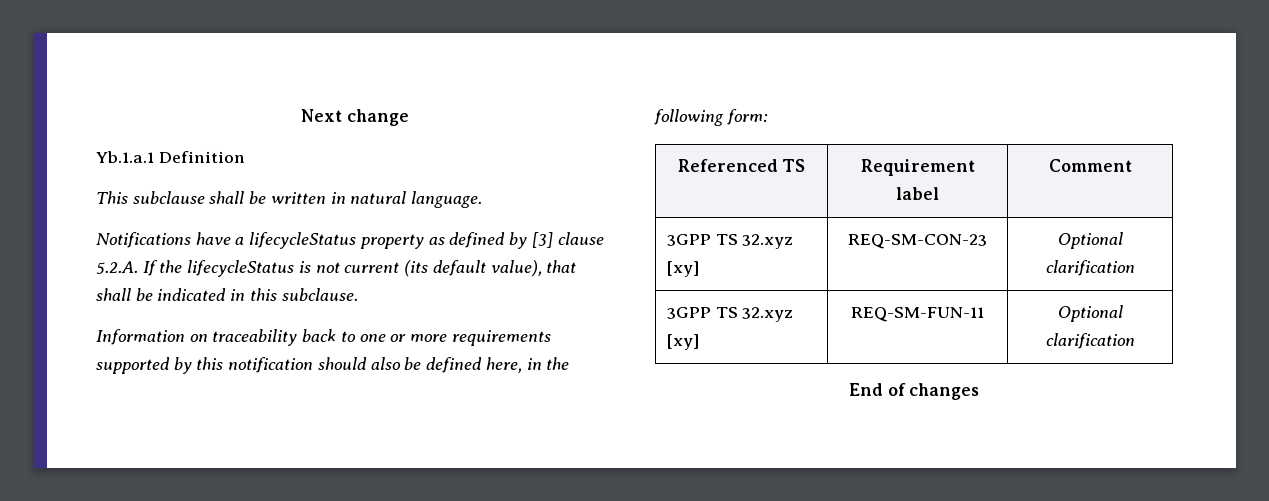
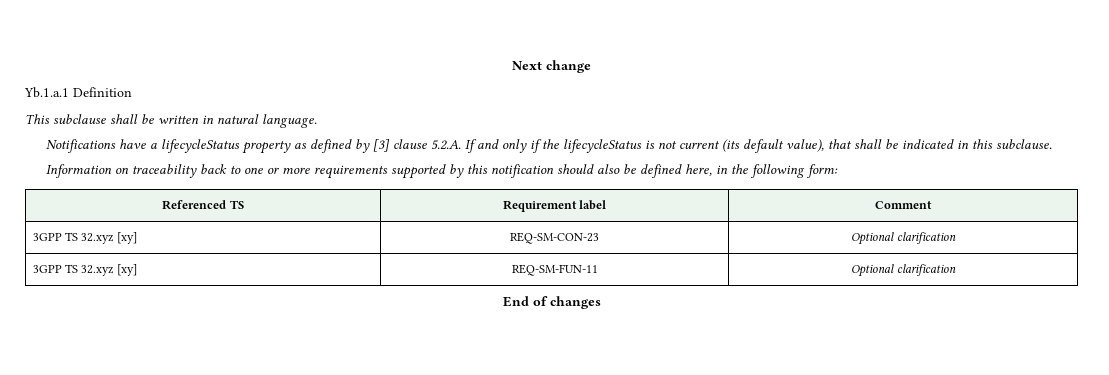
- Notifications have a lifecycleStatus property as defined by [3] clause 5.2.A. If the lifecycleStatus is not current (its default value), that shall be indicated in this subclause.
+ Notifications have a lifecycleStatus property as defined by [3] clause 5.2.A. If and only if the lifecycleStatus is not current (its default value), that shall be indicated in this subclause.

